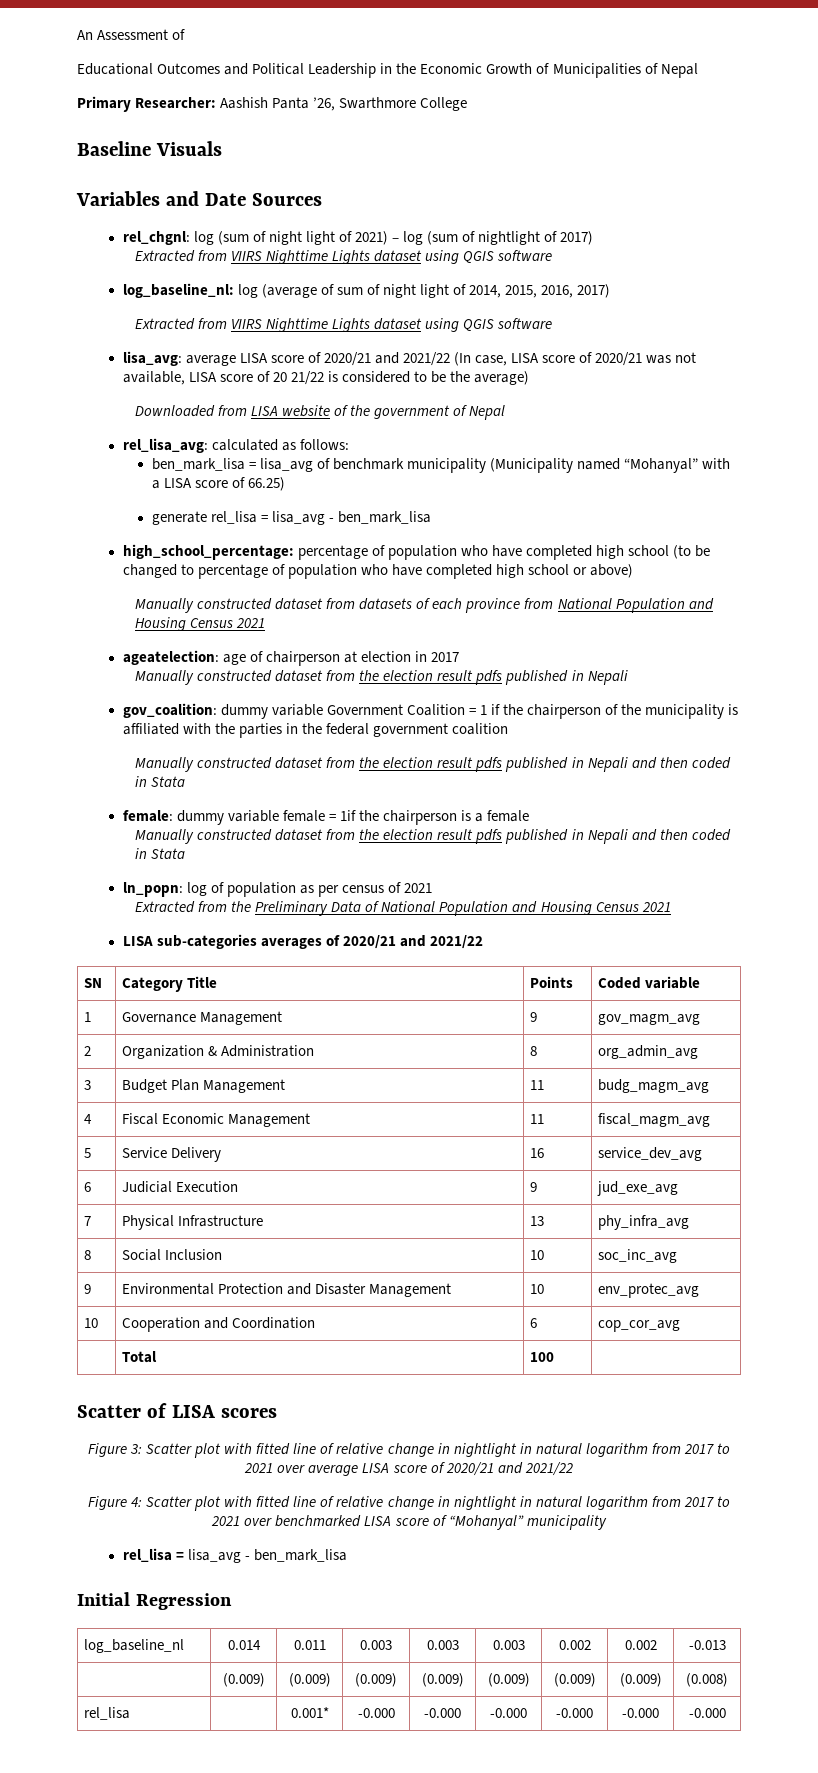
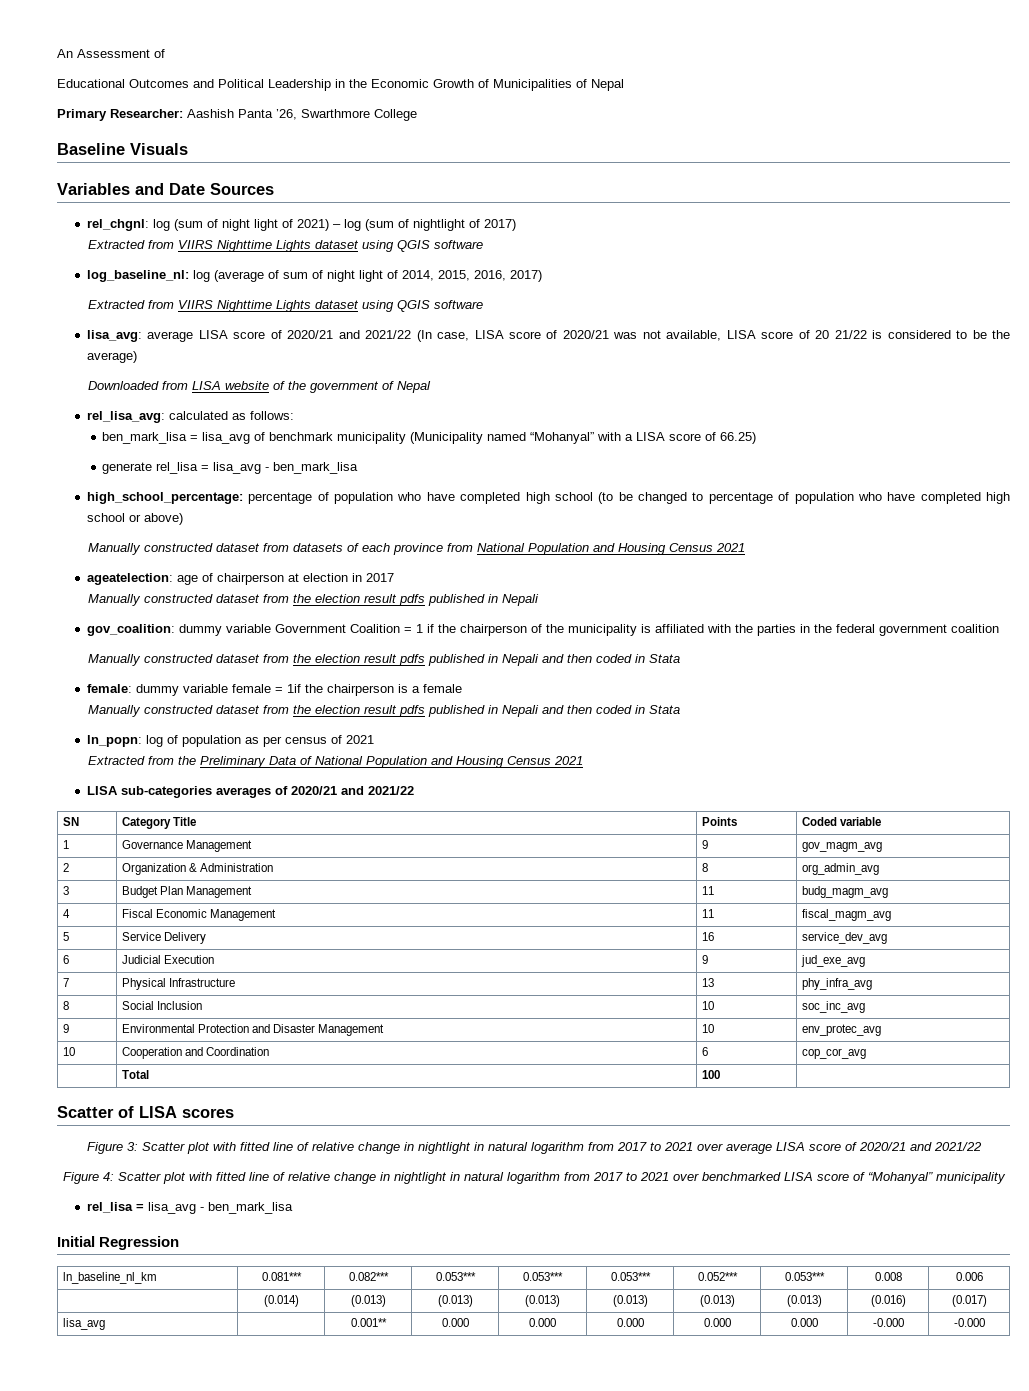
- log_baseline_nl | 0.014 | 0.011 | 0.003 | 0.003 | 0.003 | 0.002 | 0.002 | -0.013
- | (0.009) | (0.009) | (0.009) | (0.009) | (0.009) | (0.009) | (0.009) | (0.008)
- rel_lisa | | 0.001* | -0.000 | -0.000 | -0.000 | -0.000 | -0.000 | -0.000
+ ln_baseline_nl_km | 0.081*** | 0.082*** | 0.053*** | 0.053*** | 0.053*** | 0.052*** | 0.053*** | 0.008 | 0.006
+ | (0.014) | (0.013) | (0.013) | (0.013) | (0.013) | (0.013) | (0.013) | (0.016) | (0.017)
+ lisa_avg | | 0.001** | 0.000 | 0.000 | 0.000 | 0.000 | 0.000 | -0.000 | -0.000

